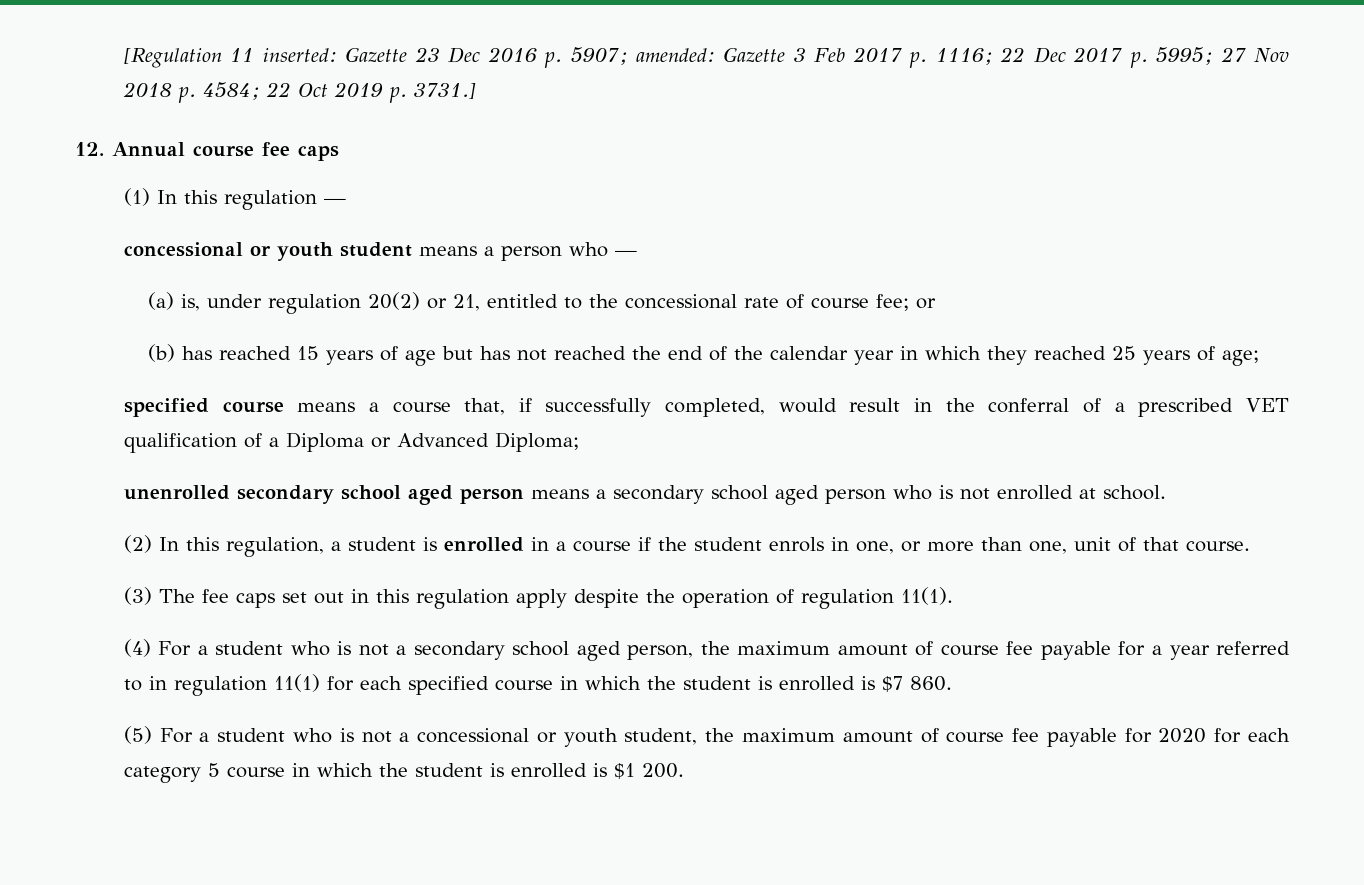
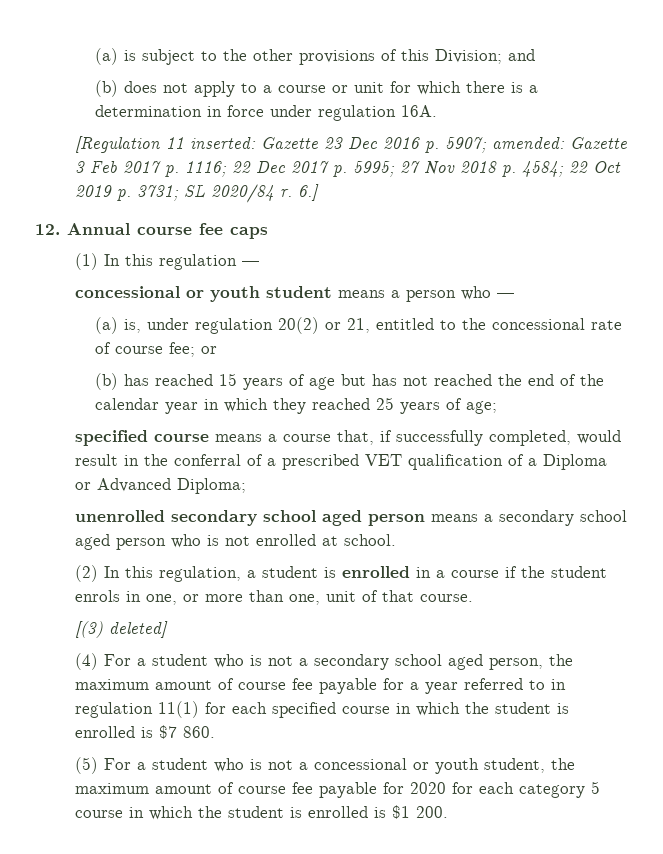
+ (a) is subject to the other provisions of this Division; and
+ (b) does not apply to a course or unit for which there is a determination in force under regulation 16A.
- [Regulation 11 inserted: Gazette 23 Dec 2016 p. 5907; amended: Gazette 3 Feb 2017 p. 1116; 22 Dec 2017 p. 5995; 27 Nov 2018 p. 4584; 22 Oct 2019 p. 3731.]
+ [Regulation 11 inserted: Gazette 23 Dec 2016 p. 5907; amended: Gazette 3 Feb 2017 p. 1116; 22 Dec 2017 p. 5995; 27 Nov 2018 p. 4584; 22 Oct 2019 p. 3731; SL 2020/84 r. 6.]
- (3) The fee caps set out in this regulation apply despite the operation of regulation 11(1).
+ [(3) deleted]

